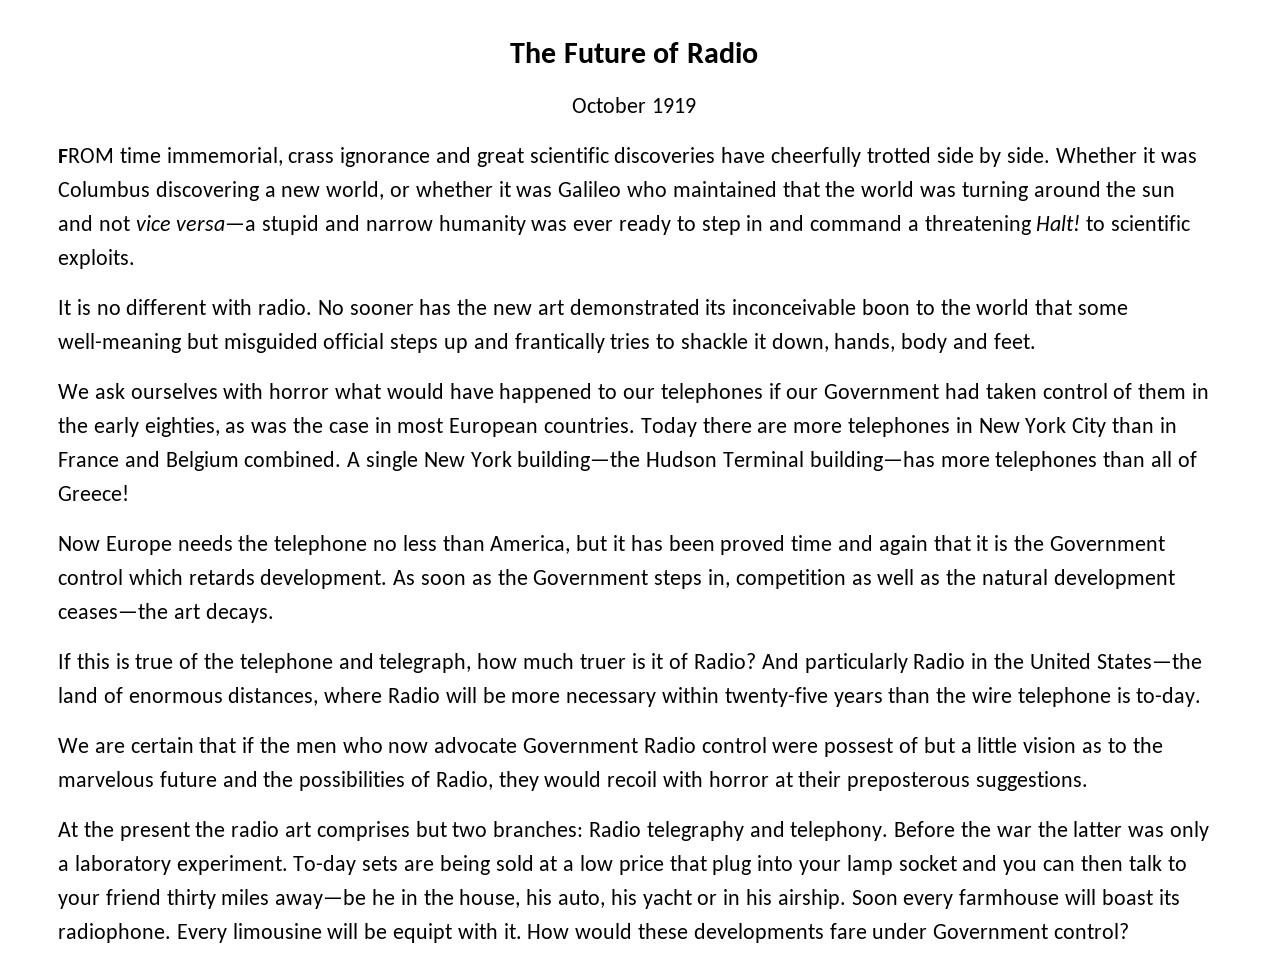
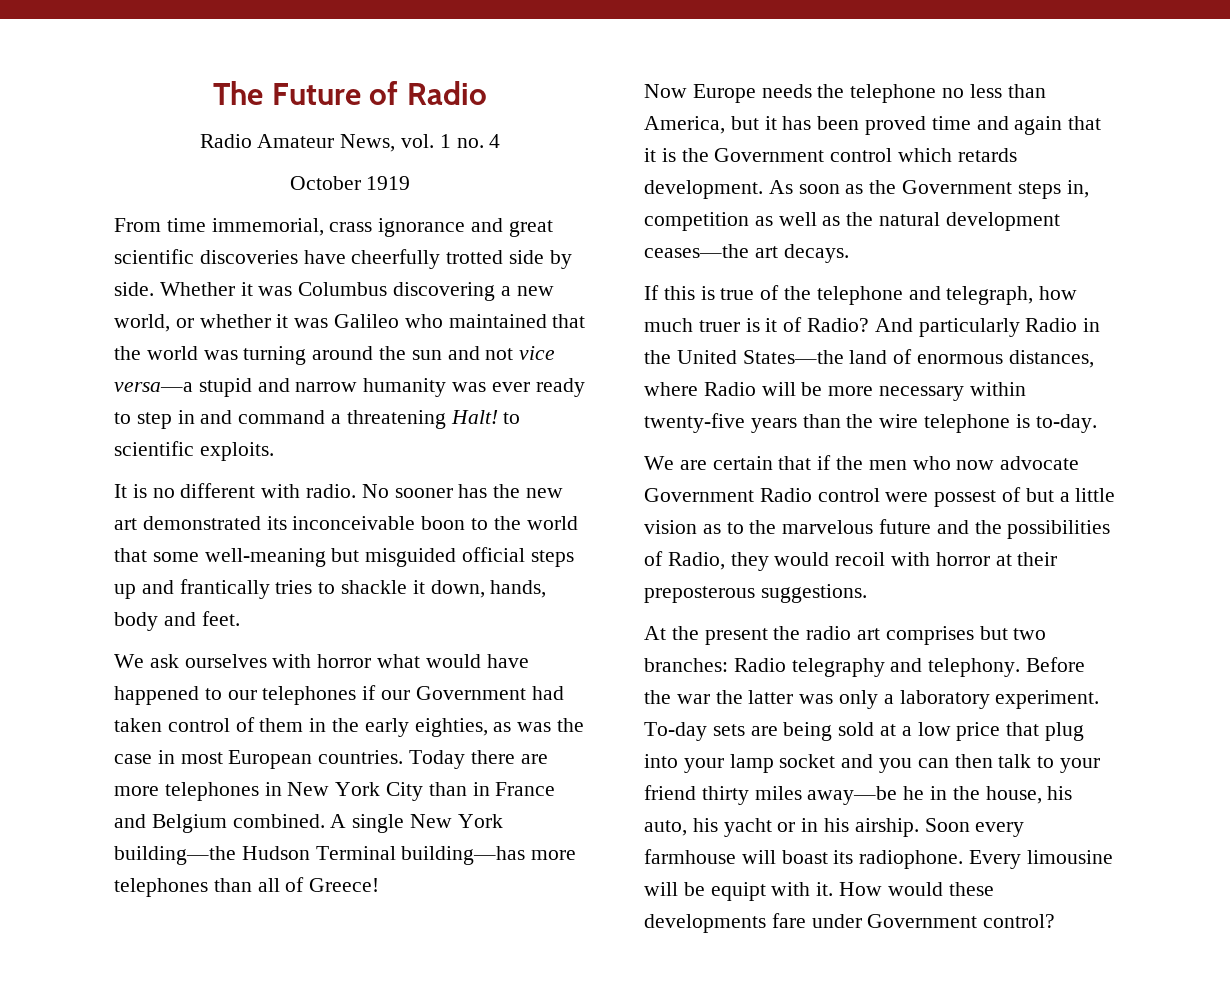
+ Radio Amateur News, vol. 1 no. 4
- FROM time immemorial, crass ignorance and great scientific discoveries have cheerfully trotted side by side.
+ From time immemorial, crass ignorance and great scientific discoveries have cheerfully trotted side by side.

